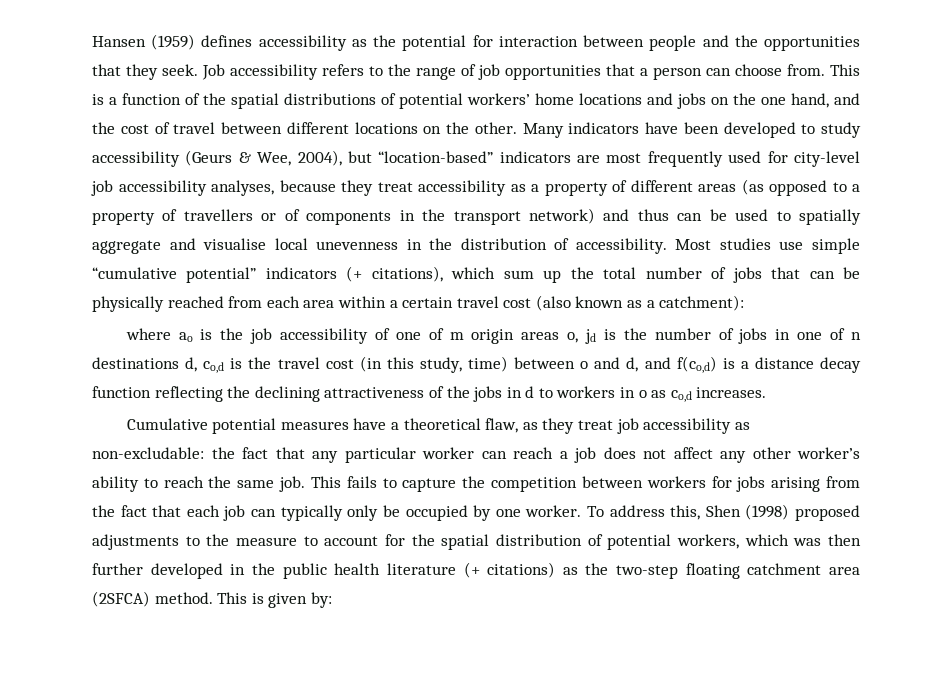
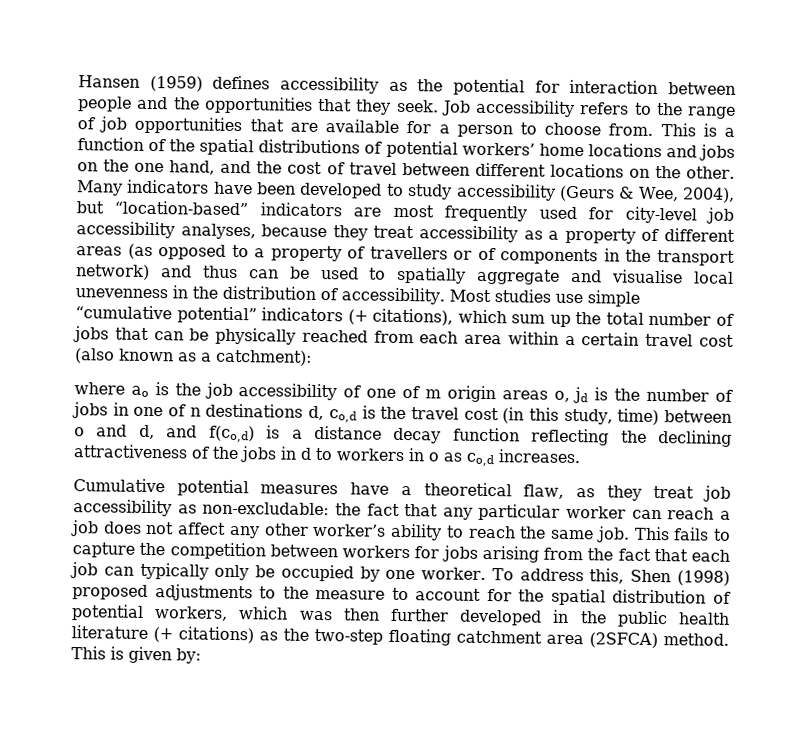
- Job accessibility refers to the range of job opportunities that a person can choose from.
+ Job accessibility refers to the range of job opportunities that are available for a person to choose from.

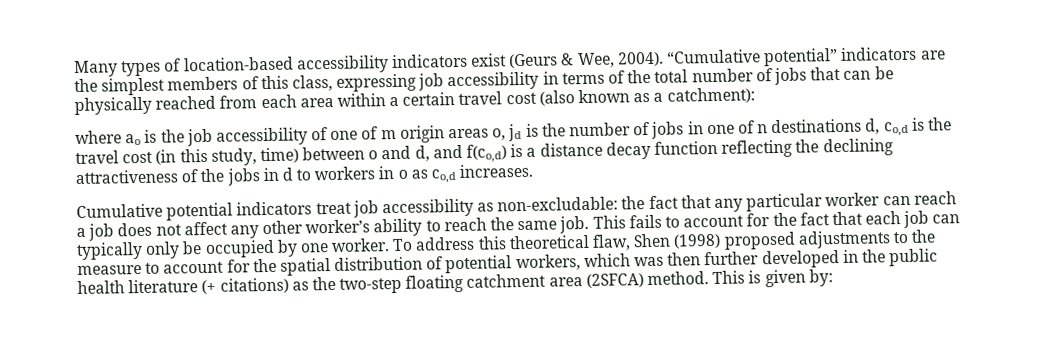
- Hansen (1959) defines accessibility as the potential for interaction between people and the opportunities that they seek. Job accessibility refers to the range of job opportunities that are available for a person to choose from. This is a function of the spatial distributions of potential workers’ home locations and jobs on the one hand, and the cost of travel between different locations on the other. Many indicators have been developed to study accessibility (Geurs & Wee, 2004), but “location-based” indicators are most frequently used for city-level job accessibility analyses, because they treat accessibility as a property of different areas (as opposed to a property of travellers or of components in the transport network) and thus can be used to spatially aggregate and visualise local unevenness in the distribution of accessibility. Most studies use simple “cumulative potential” indicators (+ citations), which sum up the total number of jobs that can be physically reached from each area within a certain travel cost (also known as a catchment):
+ Many types of location-based accessibility indicators exist (Geurs & Wee, 2004). “Cumulative potential” indicators are the simplest members of this class, expressing job accessibility in terms of the total number of jobs that can be physically reached from each area within a certain travel cost (also known as a catchment):
- Cumulative potential measures have a theoretical flaw, as they treat job accessibility as non-excludable: the fact that any particular worker can reach a job does not affect any other worker’s ability to reach the same job.
+ Cumulative potential indicators treat job accessibility as non-excludable: the fact that any particular worker can reach a job does not affect any other worker’s ability to reach the same job.
- This fails to capture the competition between workers for jobs arising from the fact that each job can typically only be occupied by one worker.
+ This fails to account for the fact that each job can typically only be occupied by one worker.
- To address this, Shen (1998) proposed adjustments to the measure to account for the spatial distribution of potential workers, which was then further developed in the public health literature (+ citations) as the two-step floating catchment area (2SFCA) method.
+ To address this theoretical flaw, Shen (1998) proposed adjustments to the measure to account for the spatial distribution of potential workers, which was then further developed in the public health literature (+ citations) as the two-step floating catchment area (2SFCA) method.

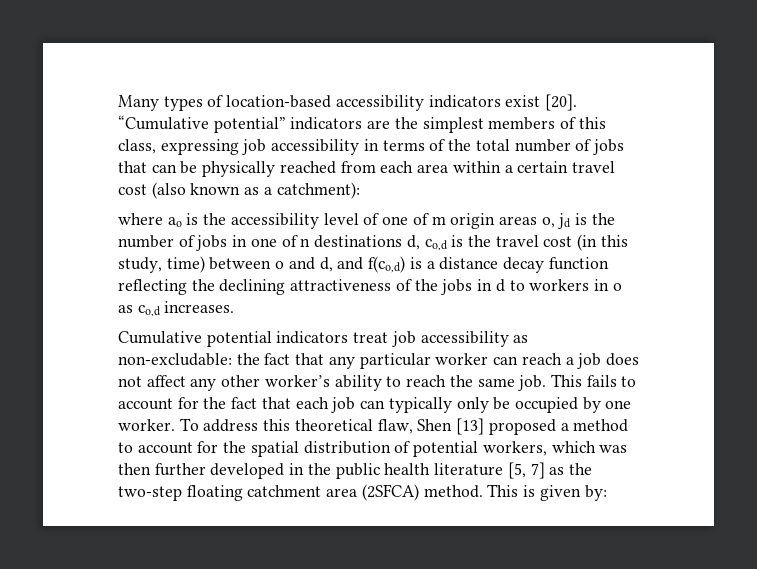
- Many types of location-based accessibility indicators exist (Geurs & Wee, 2004).
+ Many types of location-based accessibility indicators exist [20].
- where ao is the job accessibility of one of m origin areas o, jd is the number of jobs in one of n destinations d, co,d is the travel cost (in this study, time) between o and d, and f(co,d) is a distance decay function reflecting the declining attractiveness of the jobs in d to workers in o as co,d increases.
+ where ao is the accessibility level of one of m origin areas o, jd is the number of jobs in one of n destinations d, co,d is the travel cost (in this study, time) between o and d, and f(co,d) is a distance decay function reflecting the declining attractiveness of the jobs in d to workers in o as co,d increases.
- To address this theoretical flaw, Shen (1998) proposed adjustments to the measure to account for the spatial distribution of potential workers, which was then further developed in the public health literature (+ citations) as the two-step floating catchment area (2SFCA) method.
+ To address this theoretical flaw, Shen [13] proposed a method to account for the spatial distribution of potential workers, which was then further developed in the public health literature [5, 7] as the two-step floating catchment area (2SFCA) method.

